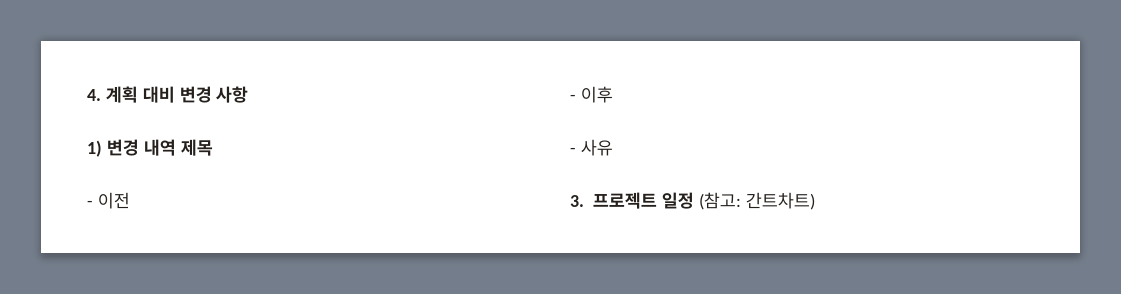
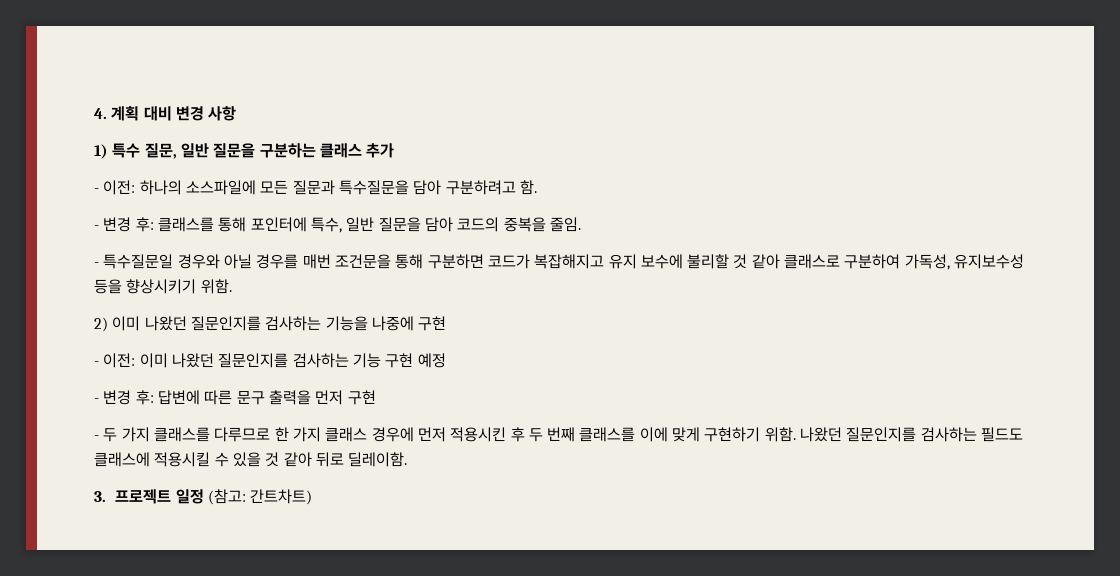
- 1) 변경 내역 제목
- - 이전
- - 이후
- - 사유
+ 1) 특수 질문, 일반 질문을 구분하는 클래스 추가
+ - 이전: 하나의 소스파일에 모든 질문과 특수질문을 담아 구분하려고 함.
+ - 변경 후: 클래스를 통해 포인터에 특수, 일반 질문을 담아 코드의 중복을 줄임.
+ - 특수질문일 경우와 아닐 경우를 매번 조건문을 통해 구분하면 코드가 복잡해지고 유지 보수에 불리할 것 같아 클래스로 구분하여 가독성, 유지보수성 등을 향상시키기 위함.
+ 2) 이미 나왔던 질문인지를 검사하는 기능을 나중에 구현
+ - 이전: 이미 나왔던 질문인지를 검사하는 기능 구현 예정
+ - 변경 후: 답변에 따른 문구 출력을 먼저 구현
+ - 두 가지 클래스를 다루므로 한 가지 클래스 경우에 먼저 적용시킨 후 두 번째 클래스를 이에 맞게 구현하기 위함. 나왔던 질문인지를 검사하는 필드도 클래스에 적용시킬 수 있을 것 같아 뒤로 딜레이함.

